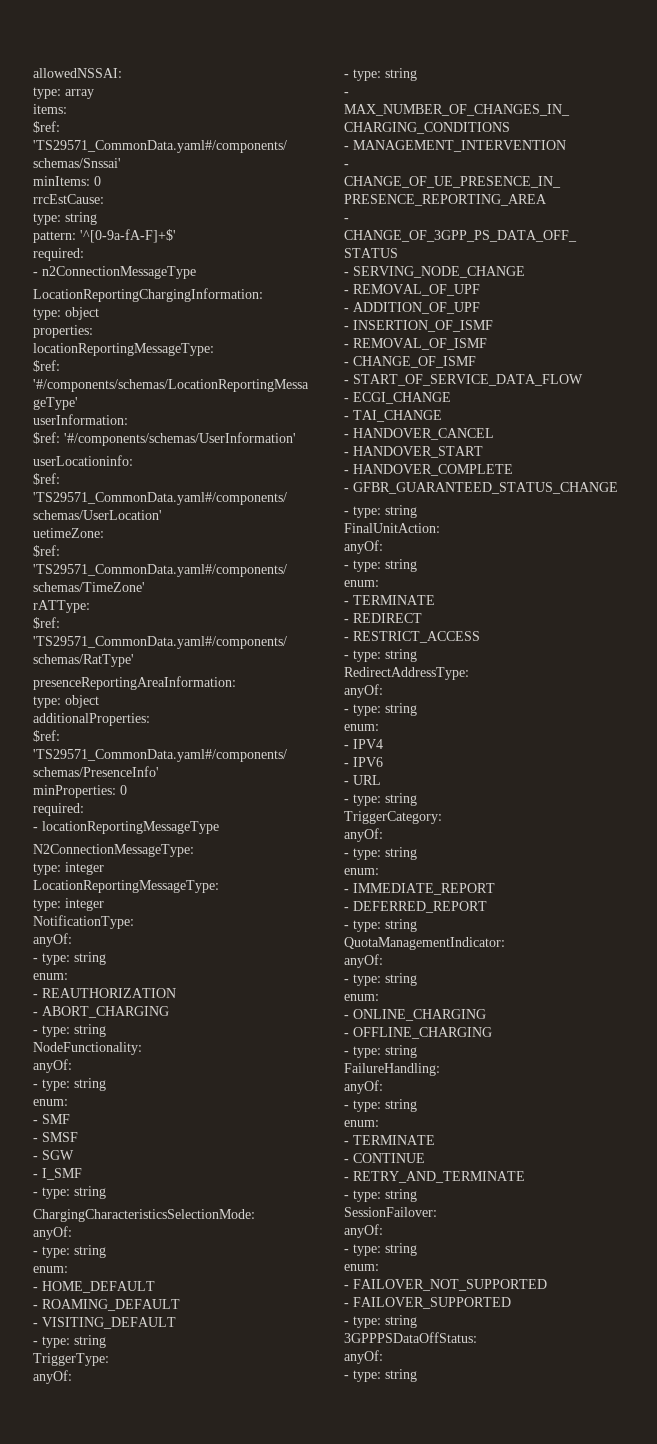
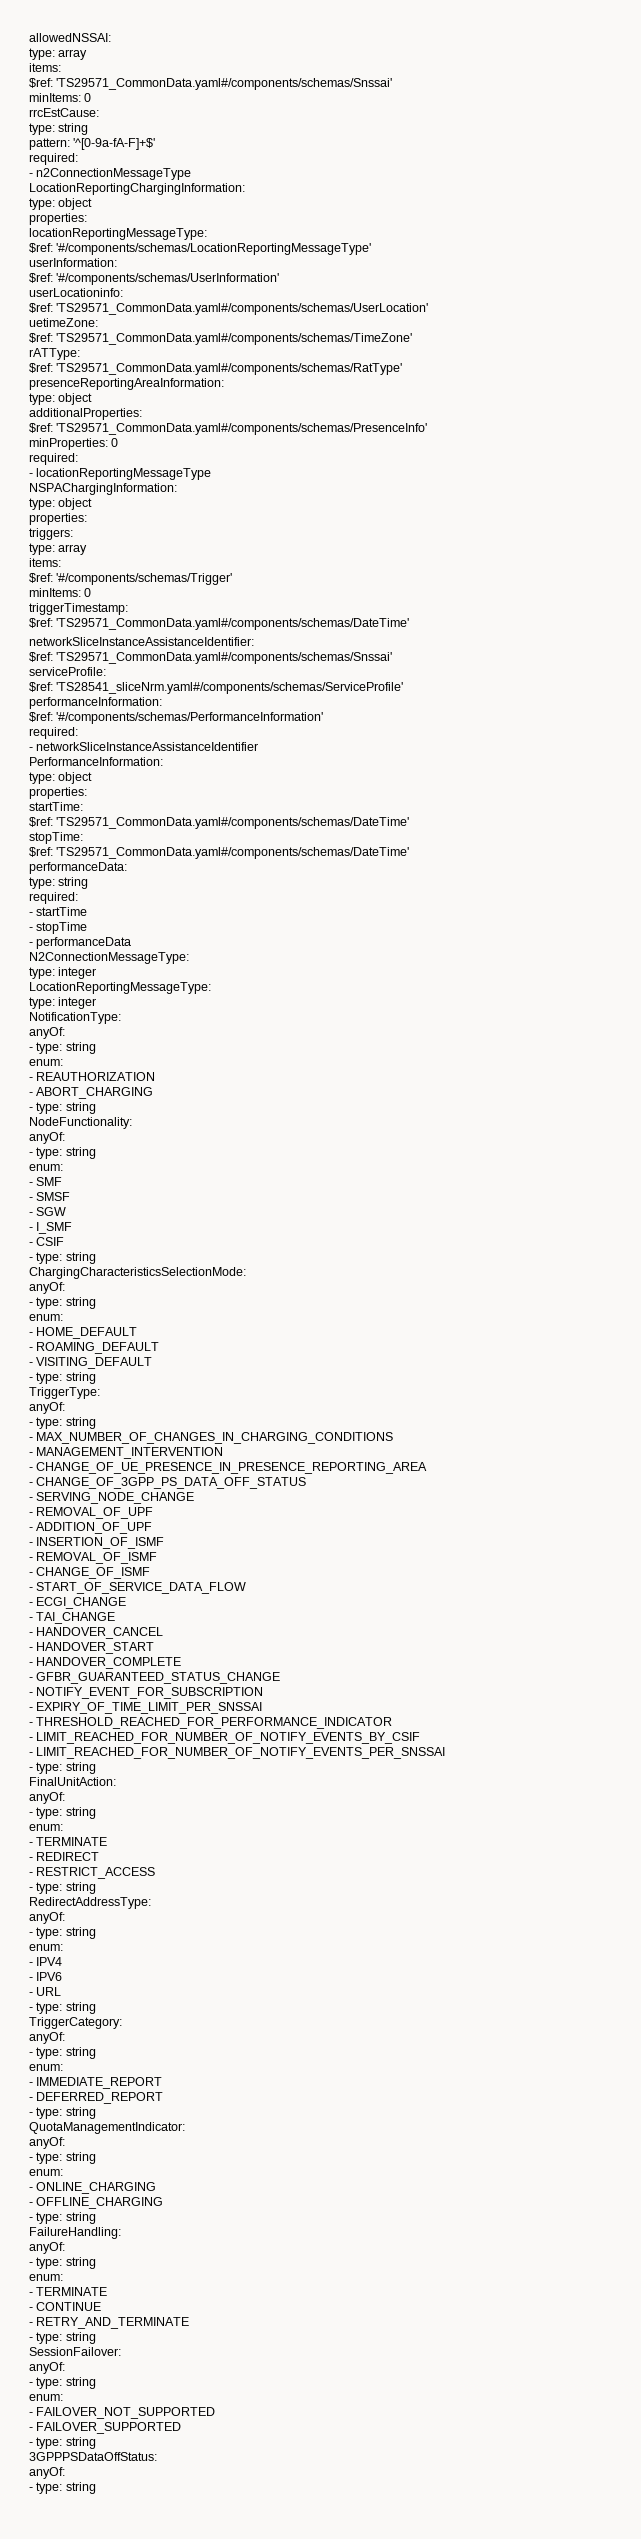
+ NSPAChargingInformation:
+ type: object
+ properties:
+ triggers:
+ type: array
+ items:
+ $ref: '#/components/schemas/Trigger'
+ minItems: 0
+ triggerTimestamp:
+ $ref: 'TS29571_CommonData.yaml#/components/schemas/DateTime'
+ networkSliceInstanceAssistanceIdentifier:
+ $ref: 'TS29571_CommonData.yaml#/components/schemas/Snssai'
+ serviceProfile:
+ $ref: 'TS28541_sliceNrm.yaml#/components/schemas/ServiceProfile'
+ performanceInformation:
+ $ref: '#/components/schemas/PerformanceInformation'
+ required:
+ - networkSliceInstanceAssistanceIdentifier
+ PerformanceInformation:
+ type: object
+ properties:
+ startTime:
+ $ref: 'TS29571_CommonData.yaml#/components/schemas/DateTime'
+ stopTime:
+ $ref: 'TS29571_CommonData.yaml#/components/schemas/DateTime'
+ performanceData:
+ type: string
+ required:
+ - startTime
+ - stopTime
+ - performanceData
+ - CSIF
+ - NOTIFY_EVENT_FOR_SUBSCRIPTION
+ - EXPIRY_OF_TIME_LIMIT_PER_SNSSAI
+ - THRESHOLD_REACHED_FOR_PERFORMANCE_INDICATOR
+ - LIMIT_REACHED_FOR_NUMBER_OF_NOTIFY_EVENTS_BY_CSIF
+ - LIMIT_REACHED_FOR_NUMBER_OF_NOTIFY_EVENTS_PER_SNSSAI

